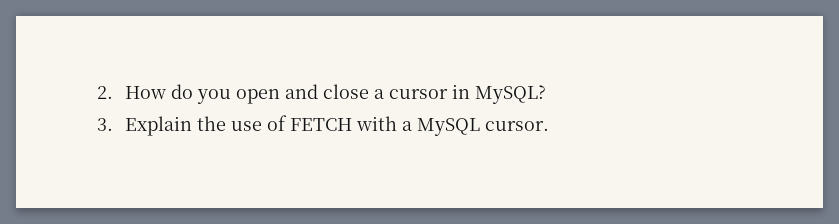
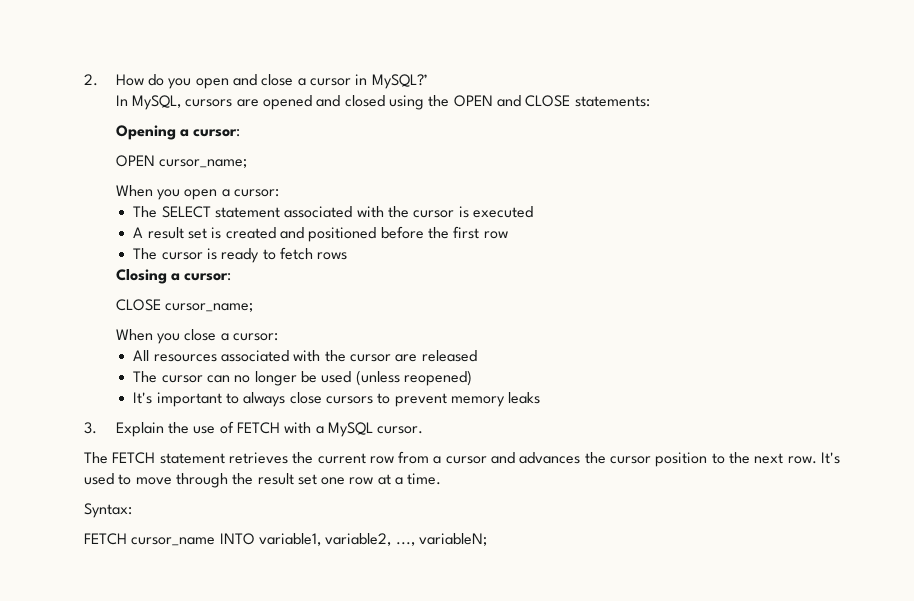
- 2. How do you open and close a cursor in MySQL?
+ 2. How do you open and close a cursor in MySQL?’
+ In MySQL, cursors are opened and closed using the OPEN and CLOSE statements:
+ Opening a cursor:
+ OPEN cursor_name;
+ When you open a cursor:
+ The SELECT statement associated with the cursor is executed
+ A result set is created and positioned before the first row
+ The cursor is ready to fetch rows
+ Closing a cursor:
+ CLOSE cursor_name;
+ When you close a cursor:
+ All resources associated with the cursor are released
+ The cursor can no longer be used (unless reopened)
+ It's important to always close cursors to prevent memory leaks
+ The FETCH statement retrieves the current row from a cursor and advances the cursor position to the next row. It's used to move through the result set one row at a time.
+ Syntax:
+ FETCH cursor_name INTO variable1, variable2, ..., variableN;

